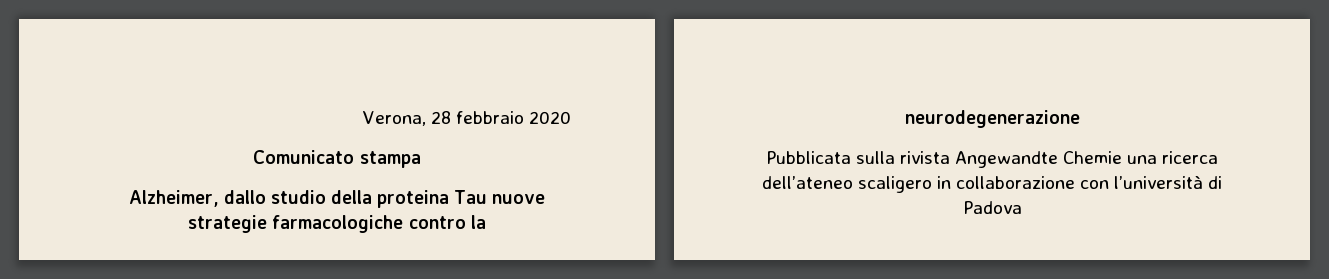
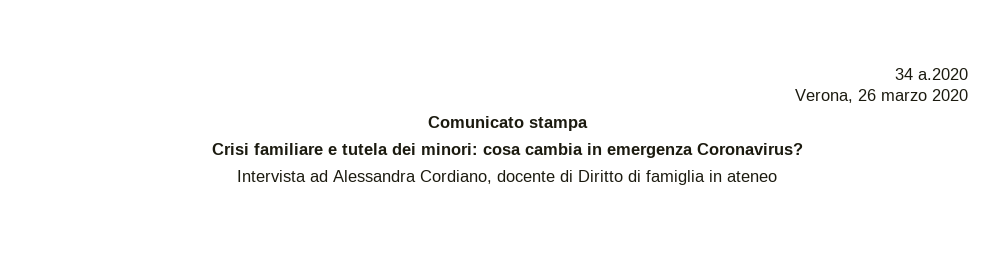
- Verona, 28 febbraio 2020
+ 34 a.2020
+ Verona, 26 marzo 2020
  Comunicato stampa
- Alzheimer, dallo studio della proteina Tau nuove strategie farmacologiche contro la neurodegenerazione
- Pubblicata sulla rivista Angewandte Chemie una ricerca dell’ateneo scaligero in collaborazione con l’università di Padova
+ Crisi familiare e tutela dei minori: cosa cambia in emergenza Coronavirus?
+ Intervista ad Alessandra Cordiano, docente di Diritto di famiglia in ateneo

